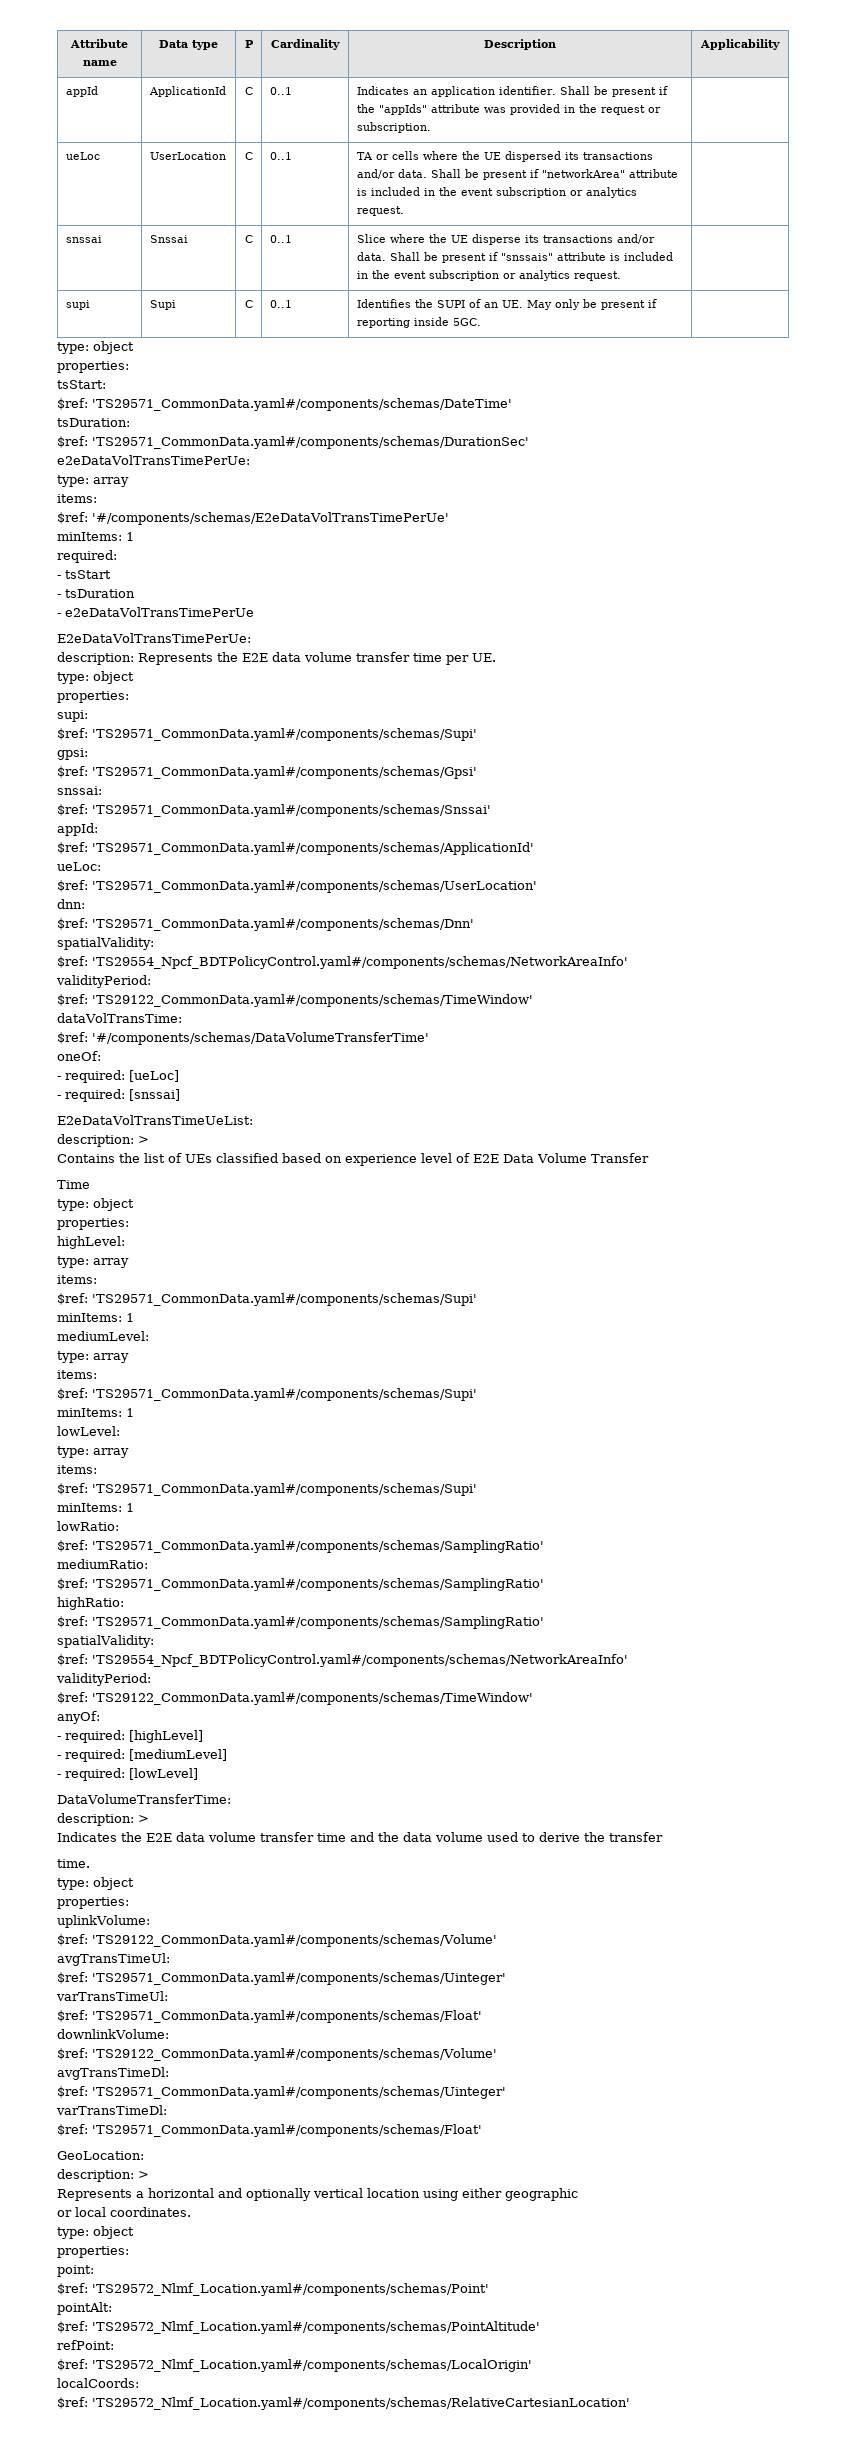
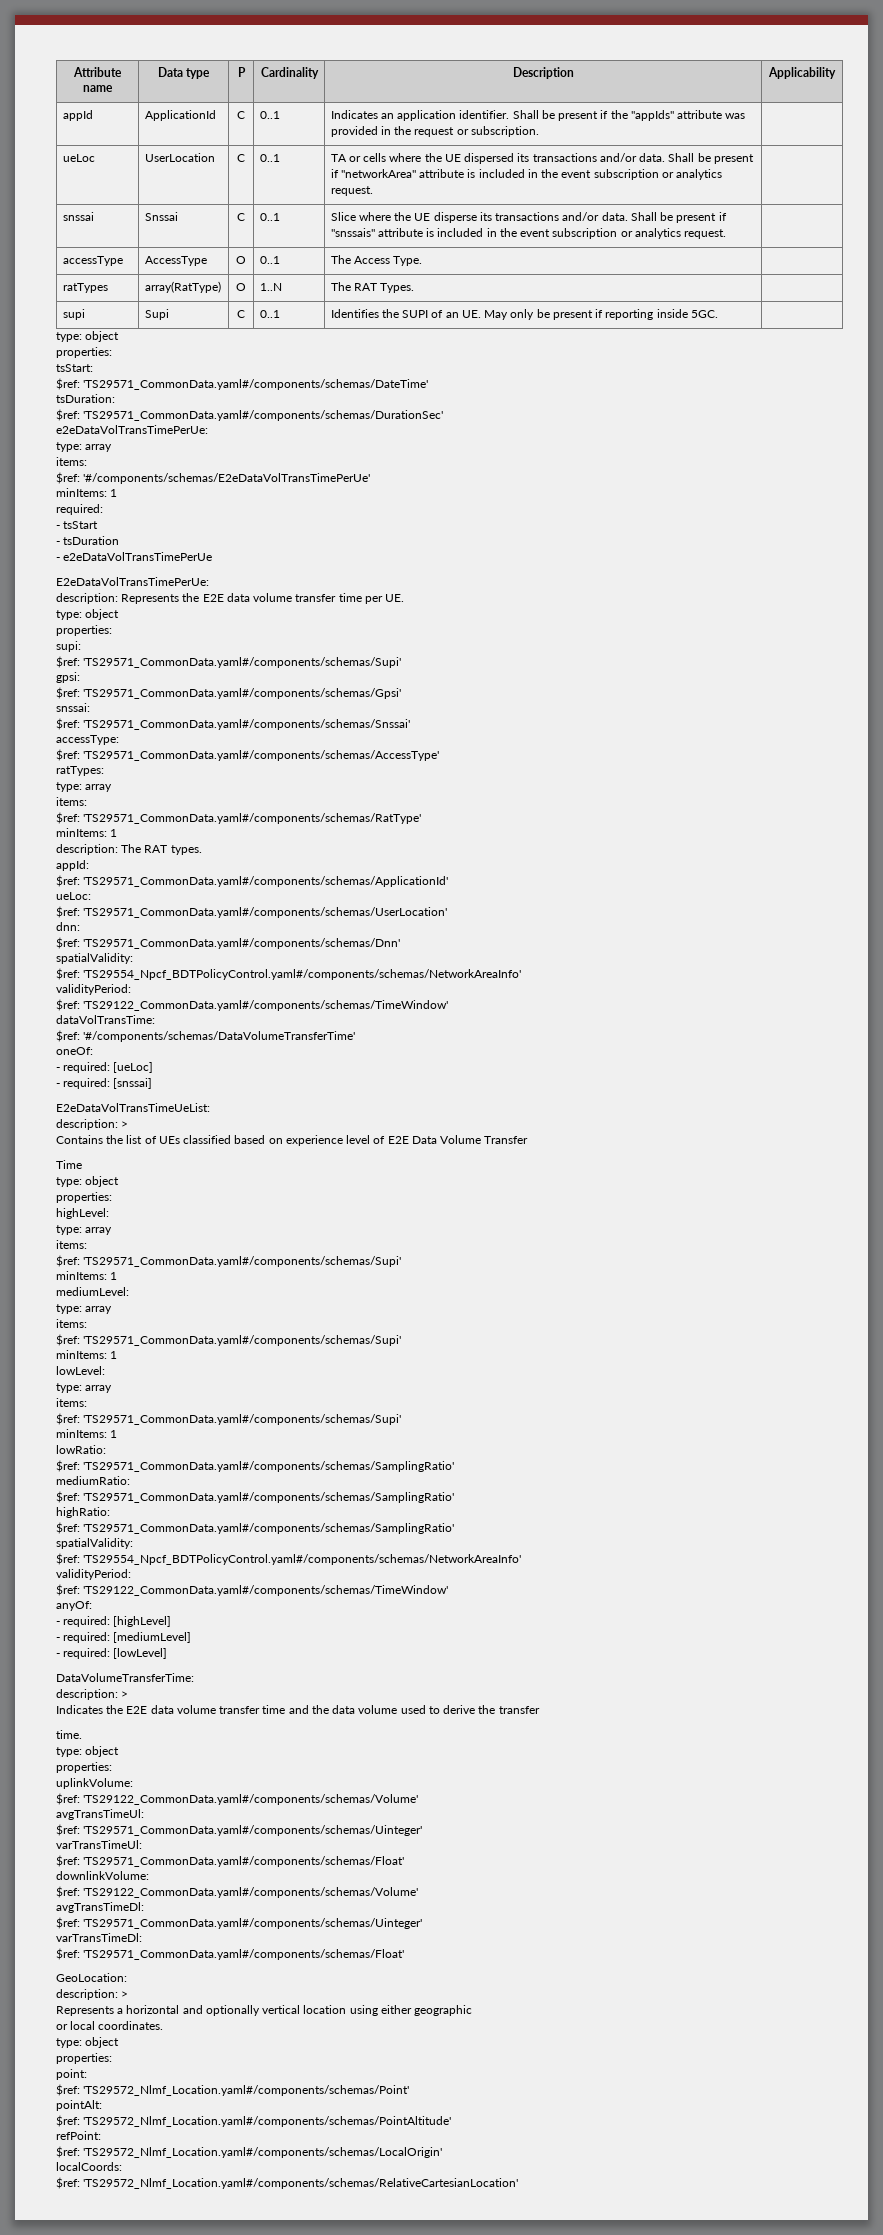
+ accessType | AccessType | O | 0..1 | The Access Type. |
+ ratTypes | array(RatType) | O | 1..N | The RAT Types. |
+ accessType:
+ $ref: 'TS29571_CommonData.yaml#/components/schemas/AccessType'
+ ratTypes:
+ type: array
+ items:
+ $ref: 'TS29571_CommonData.yaml#/components/schemas/RatType'
+ minItems: 1
+ description: The RAT types.

